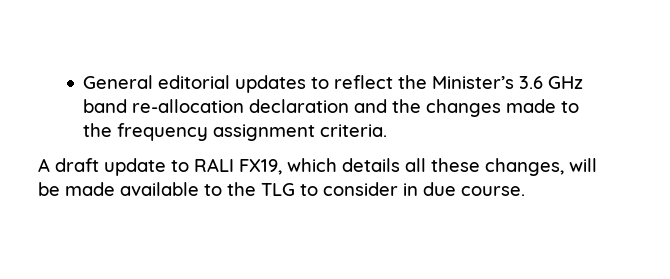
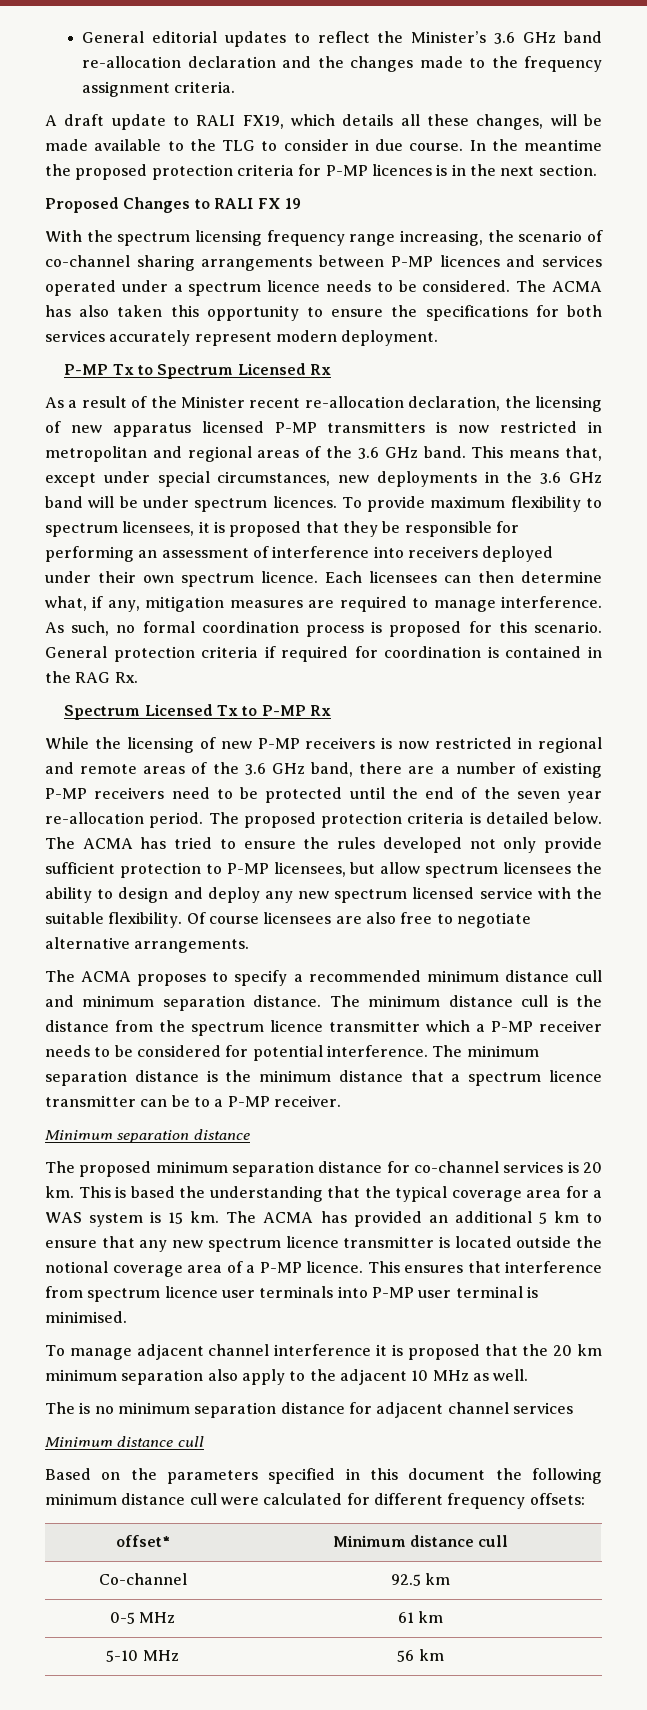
+ In the meantime the proposed protection criteria for P-MP licences is in the next section.
+ Proposed Changes to RALI FX 19
+ With the spectrum licensing frequency range increasing, the scenario of co-channel sharing arrangements between P-MP licences and services operated under a spectrum licence needs to be considered. The ACMA has also taken this opportunity to ensure the specifications for both services accurately represent modern deployment.
+ P-MP Tx to Spectrum Licensed Rx
+ As a result of the Minister recent re-allocation declaration, the licensing of new apparatus licensed P-MP transmitters is now restricted in metropolitan and regional areas of the 3.6 GHz band. This means that, except under special circumstances, new deployments in the 3.6 GHz band will be under spectrum licences. To provide maximum flexibility to spectrum licensees, it is proposed that they be responsible for performing an assessment of interference into receivers deployed under their own spectrum licence. Each licensees can then determine what, if any, mitigation measures are required to manage interference. As such, no formal coordination process is proposed for this scenario. General protection criteria if required for coordination is contained in the RAG Rx.
+ Spectrum Licensed Tx to P-MP Rx
+ While the licensing of new P-MP receivers is now restricted in regional and remote areas of the 3.6 GHz band, there are a number of existing P-MP receivers need to be protected until the end of the seven year re-allocation period. The proposed protection criteria is detailed below. The ACMA has tried to ensure the rules developed not only provide sufficient protection to P-MP licensees, but allow spectrum licensees the ability to design and deploy any new spectrum licensed service with the suitable flexibility. Of course licensees are also free to negotiate alternative arrangements.
+ The ACMA proposes to specify a recommended minimum distance cull and minimum separation distance. The minimum distance cull is the distance from the spectrum licence transmitter which a P-MP receiver needs to be considered for potential interference. The minimum separation distance is the minimum distance that a spectrum licence transmitter can be to a P-MP receiver.
+ Minimum separation distance
+ The proposed minimum separation distance for co-channel services is 20 km. This is based the understanding that the typical coverage area for a WAS system is 15 km. The ACMA has provided an additional 5 km to ensure that any new spectrum licence transmitter is located outside the notional coverage area of a P-MP licence. This ensures that interference from spectrum licence user terminals into P-MP user terminal is minimised.
+ To manage adjacent channel interference it is proposed that the 20 km minimum separation also apply to the adjacent 10 MHz as well.
+ The is no minimum separation distance for adjacent channel services
+ Minimum distance cull
+ Based on the parameters specified in this document the following minimum distance cull were calculated for different frequency offsets:
+ offset* | Minimum distance cull
+ Co-channel | 92.5 km
+ 0-5 MHz | 61 km
+ 5-10 MHz | 56 km

